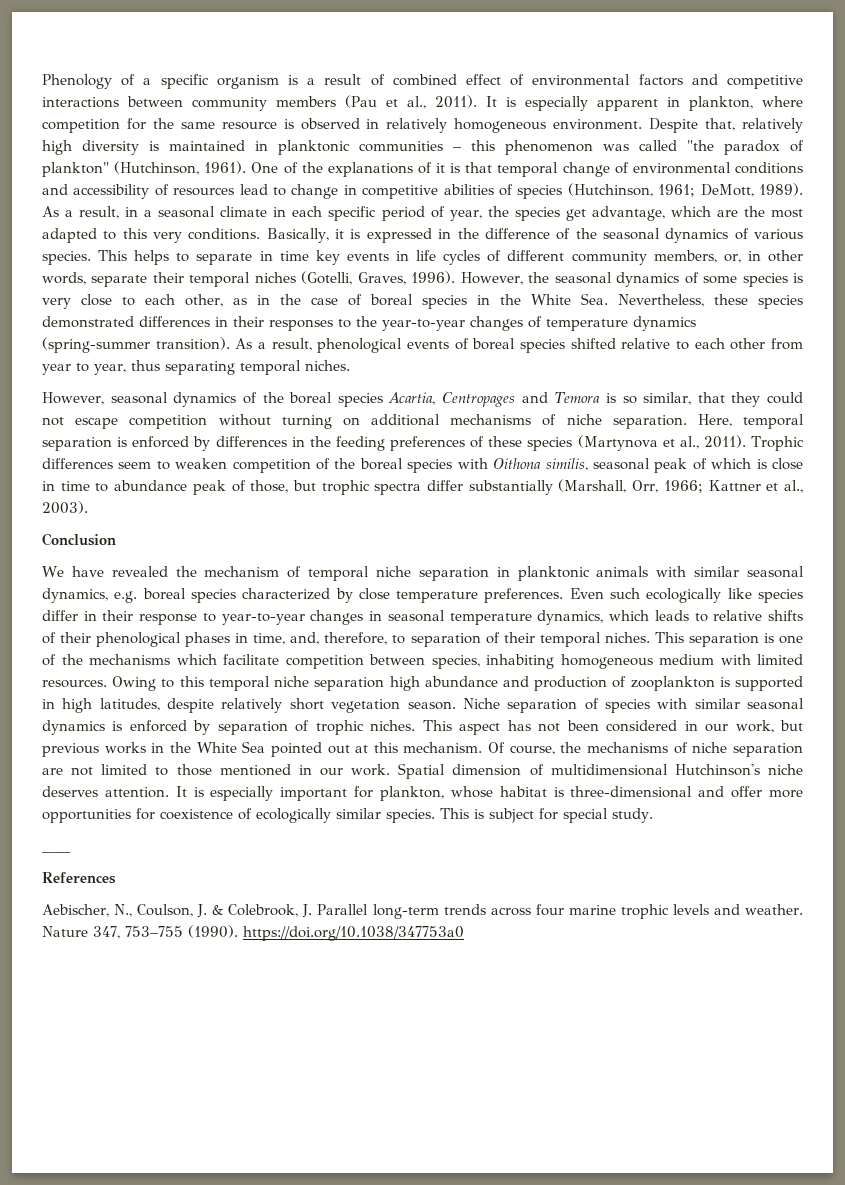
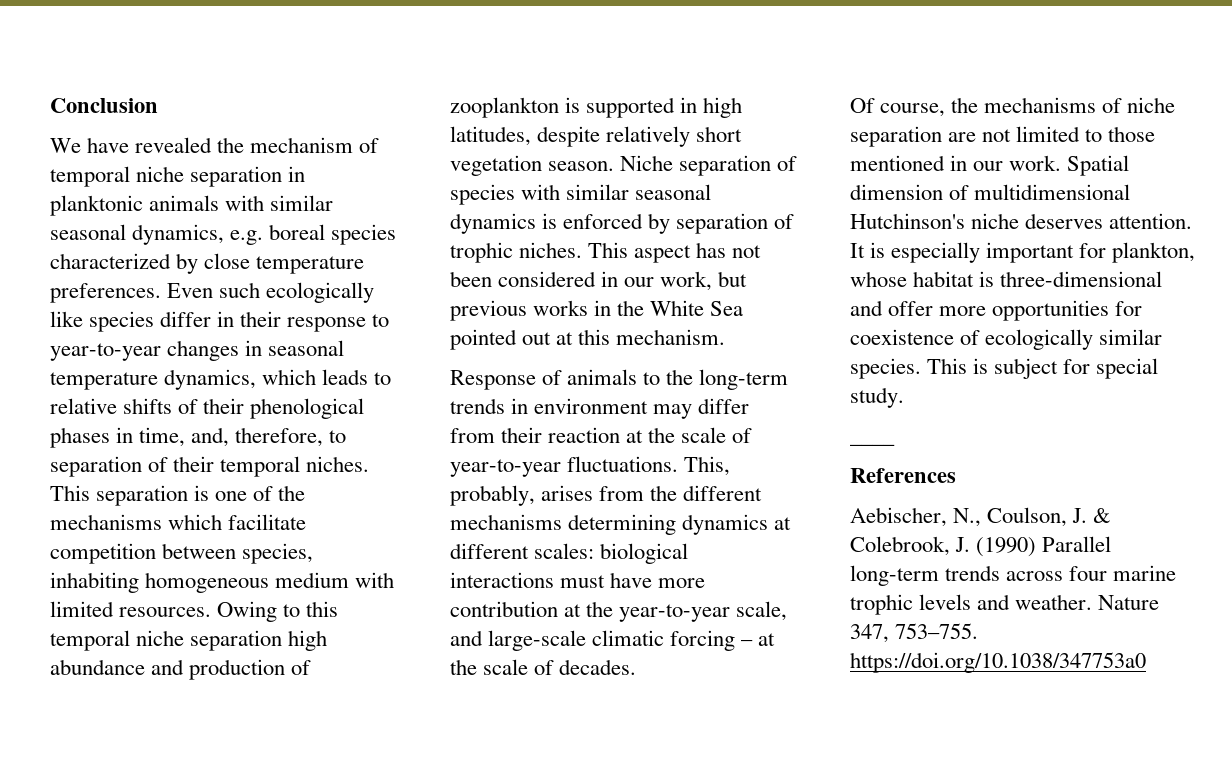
- Phenology of a specific organism is a result of combined effect of environmental factors and competitive interactions between community members (Pau et al., 2011). It is especially apparent in plankton, where competition for the same resource is observed in relatively homogeneous environment. Despite that, relatively high diversity is maintained in planktonic communities – this phenomenon was called "the paradox of plankton" (Hutchinson, 1961). One of the explanations of it is that temporal change of environmental conditions and accessibility of resources lead to change in competitive abilities of species (Hutchinson, 1961; DeMott, 1989). As a result, in a seasonal climate in each specific period of year, the species get advantage, which are the most adapted to this very conditions. Basically, it is expressed in the difference of the seasonal dynamics of various species. This helps to separate in time key events in life cycles of different community members, or, in other words, separate their temporal niches (Gotelli, Graves, 1996). However, the seasonal dynamics of some species is very close to each other, as in the case of boreal species in the White Sea. Nevertheless, these species demonstrated differences in their responses to the year-to-year changes of temperature dynamics (spring-summer transition). As a result, phenological events of boreal species shifted relative to each other from year to year, thus separating temporal niches.
- However, seasonal dynamics of the boreal species Acartia, Centropages and Temora is so similar, that they could not escape competition without turning on additional mechanisms of niche separation. Here, temporal separation is enforced by differences in the feeding preferences of these species (Martynova et al., 2011). Trophic differences seem to weaken competition of the boreal species with Oithona similis, seasonal peak of which is close in time to abundance peak of those, but trophic spectra differ substantially (Marshall, Orr, 1966; Kattner et al., 2003).
- This aspect has not been considered in our work, but previous works in the White Sea pointed out at this mechanism. Of course, the mechanisms of niche separation are not limited to those mentioned in our work.
+ This aspect has not been considered in our work, but previous works in the White Sea pointed out at this mechanism.
+ Response of animals to the long-term trends in environment may differ from their reaction at the scale of year-to-year fluctuations. This, probably, arises from the different mechanisms determining dynamics at different scales: biological interactions must have more contribution at the year-to-year scale, and large-scale climatic forcing – at the scale of decades.
+ Of course, the mechanisms of niche separation are not limited to those mentioned in our work.
- Aebischer, N., Coulson, J. & Colebrook, J. Parallel long-term trends across four marine trophic levels and weather.
+ Aebischer, N., Coulson, J. & Colebrook, J. (1990) Parallel long-term trends across four marine trophic levels and weather.
- Nature 347, 753–755 (1990). https://doi.org/10.1038/347753a0
+ Nature 347, 753–755. https://doi.org/10.1038/347753a0

